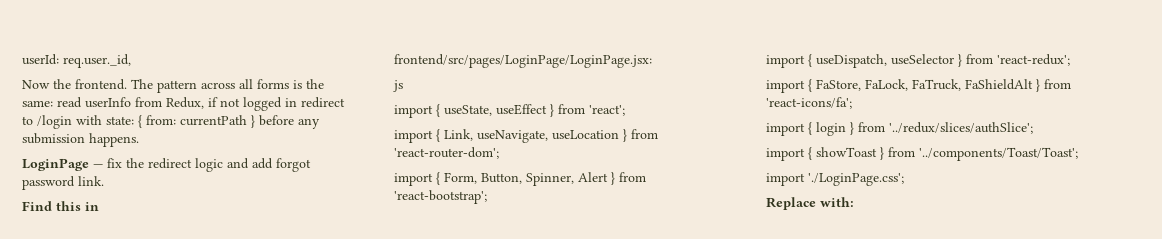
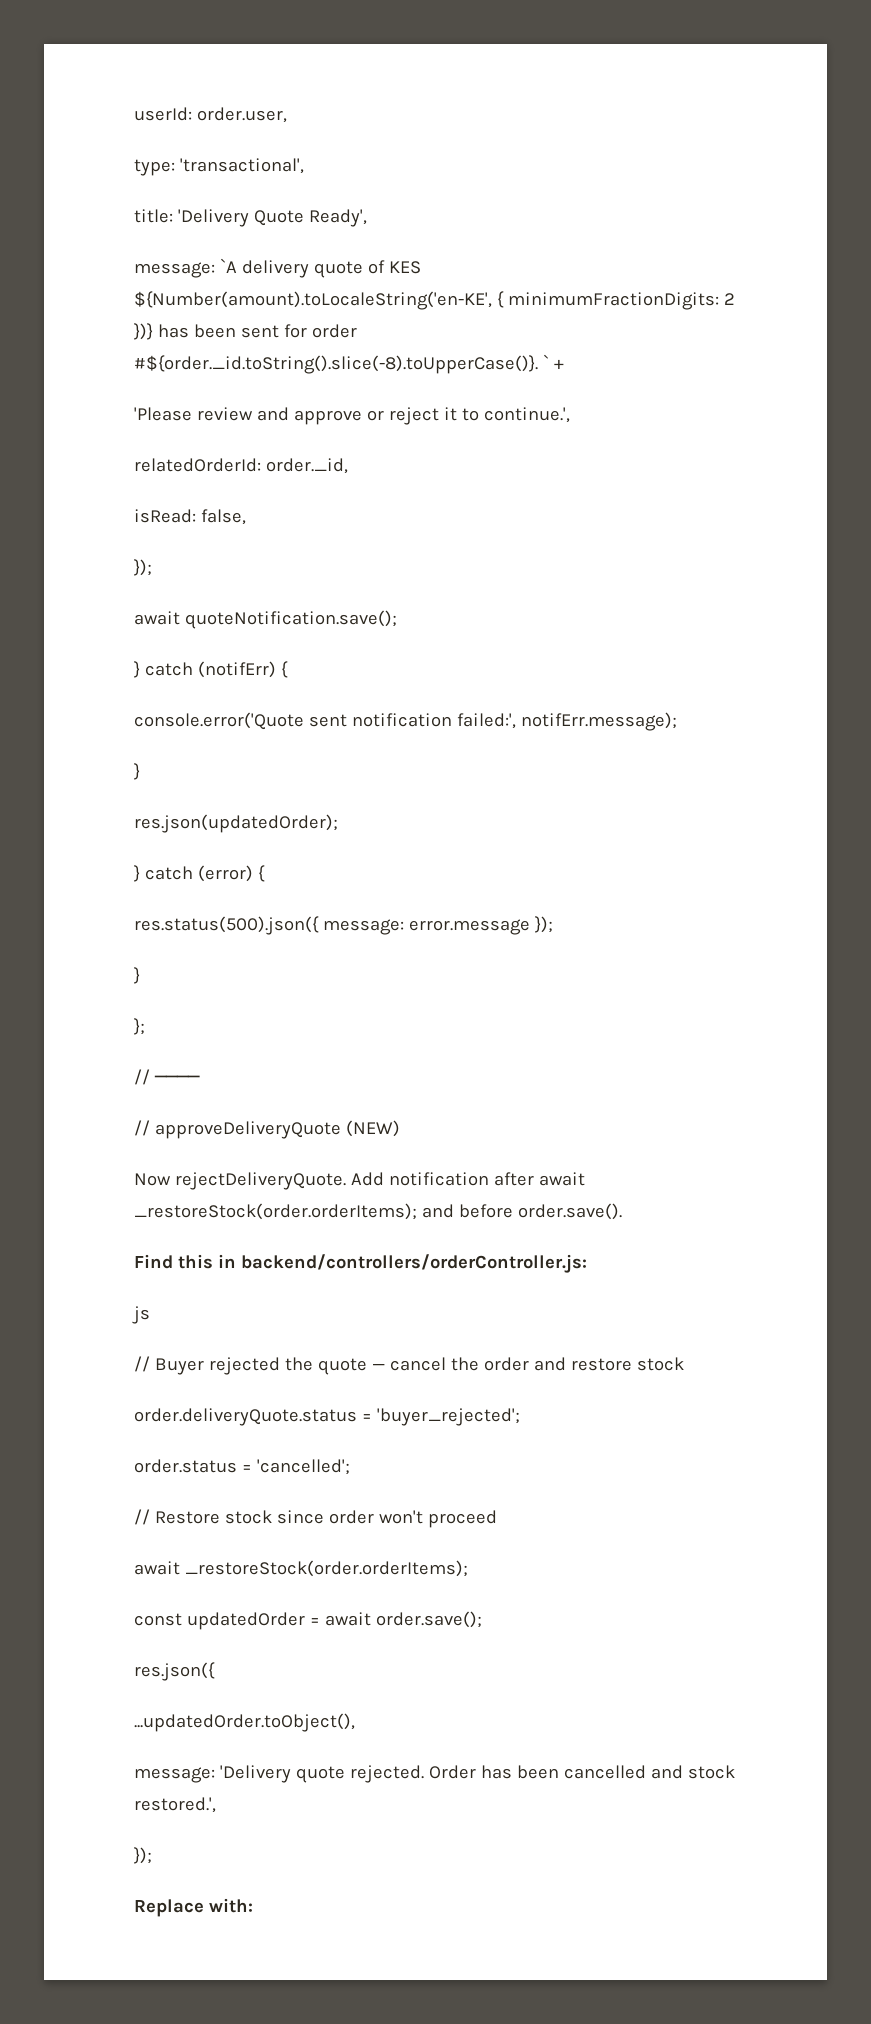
- userId: req.user._id,
- Now the frontend. The pattern across all forms is the same: read userInfo from Redux, if not logged in redirect to /login with state: { from: currentPath } before any submission happens.
- LoginPage — fix the redirect logic and add forgot password link.
+ userId: order.user,
+ type: 'transactional',
+ title: 'Delivery Quote Ready',
+ message: `A delivery quote of KES ${Number(amount).toLocaleString('en-KE', { minimumFractionDigits: 2 })} has been sent for order #${order._id.toString().slice(-8).toUpperCase()}. ` +
+ 'Please review and approve or reject it to continue.',
+ relatedOrderId: order._id,
+ isRead: false,
+ });
+ await quoteNotification.save();
+ } catch (notifErr) {
+ console.error('Quote sent notification failed:', notifErr.message);
+ }
+ res.json(updatedOrder);
+ } catch (error) {
+ res.status(500).json({ message: error.message });
+ }
+ };
+ // ────
+ // approveDeliveryQuote (NEW)
+ Now rejectDeliveryQuote. Add notification after await _restoreStock(order.orderItems); and before order.save().
- Find this in frontend/src/pages/LoginPage/LoginPage.jsx:
+ Find this in backend/controllers/orderController.js:
- import { useState, useEffect } from 'react';
- import { Link, useNavigate, useLocation } from 'react-router-dom';
- import { Form, Button, Spinner, Alert } from 'react-bootstrap';
- import { useDispatch, useSelector } from 'react-redux';
- import { FaStore, FaLock, FaTruck, FaShieldAlt } from 'react-icons/fa';
- import { login } from '../redux/slices/authSlice';
- import { showToast } from '../components/Toast/Toast';
- import './LoginPage.css';
+ // Buyer rejected the quote — cancel the order and restore stock
+ order.deliveryQuote.status = 'buyer_rejected';
+ order.status = 'cancelled';
+ // Restore stock since order won't proceed
+ await _restoreStock(order.orderItems);
+ const updatedOrder = await order.save();
+ res.json({
+ ...updatedOrder.toObject(),
+ message: 'Delivery quote rejected. Order has been cancelled and stock restored.',
+ });

